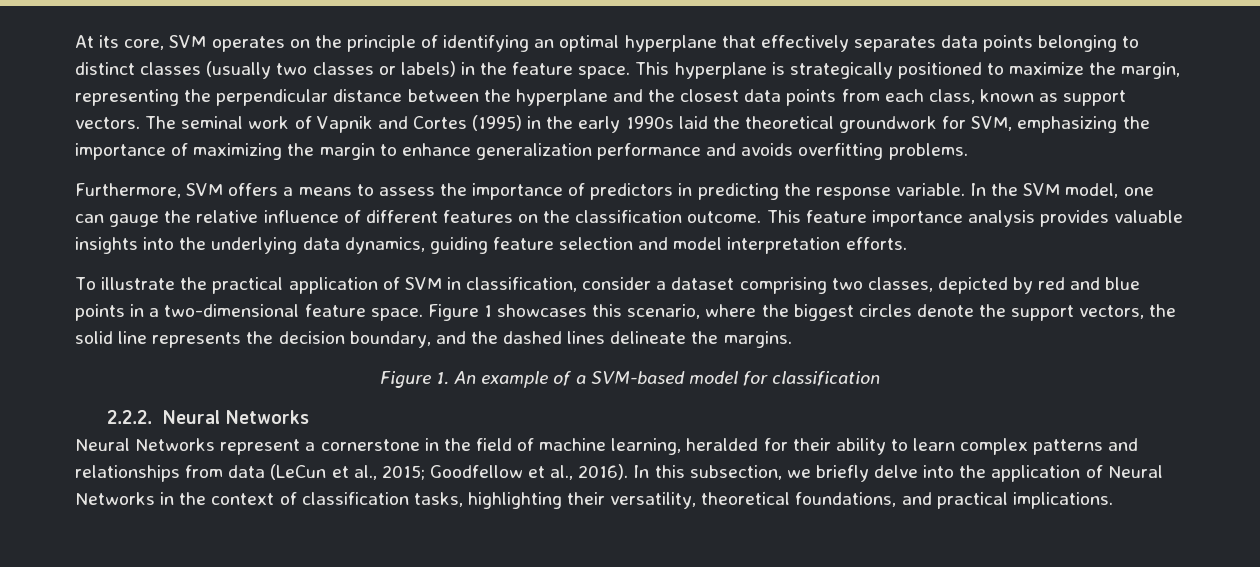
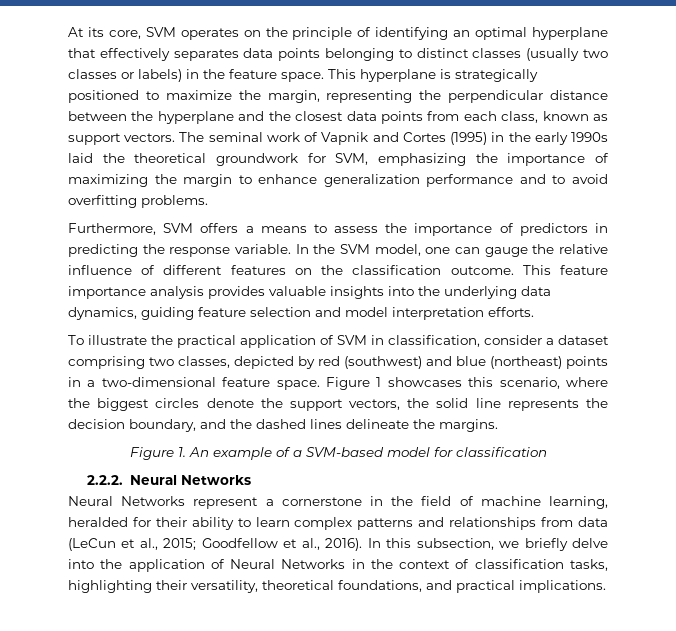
- The seminal work of Vapnik and Cortes (1995) in the early 1990s laid the theoretical groundwork for SVM, emphasizing the importance of maximizing the margin to enhance generalization performance and avoids overfitting problems.
+ The seminal work of Vapnik and Cortes (1995) in the early 1990s laid the theoretical groundwork for SVM, emphasizing the importance of maximizing the margin to enhance generalization performance and to avoid overfitting problems.
- To illustrate the practical application of SVM in classification, consider a dataset comprising two classes, depicted by red and blue points in a two-dimensional feature space.
+ To illustrate the practical application of SVM in classification, consider a dataset comprising two classes, depicted by red (southwest) and blue (northeast) points in a two-dimensional feature space.

